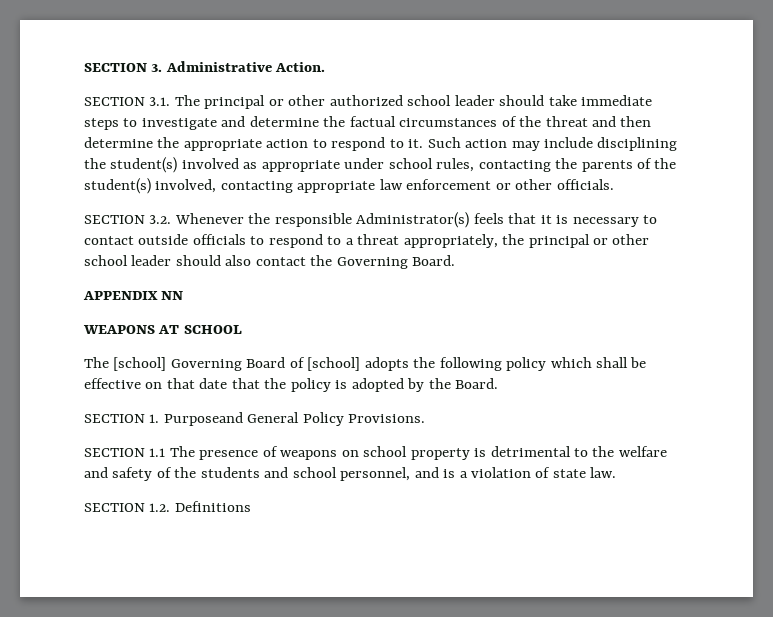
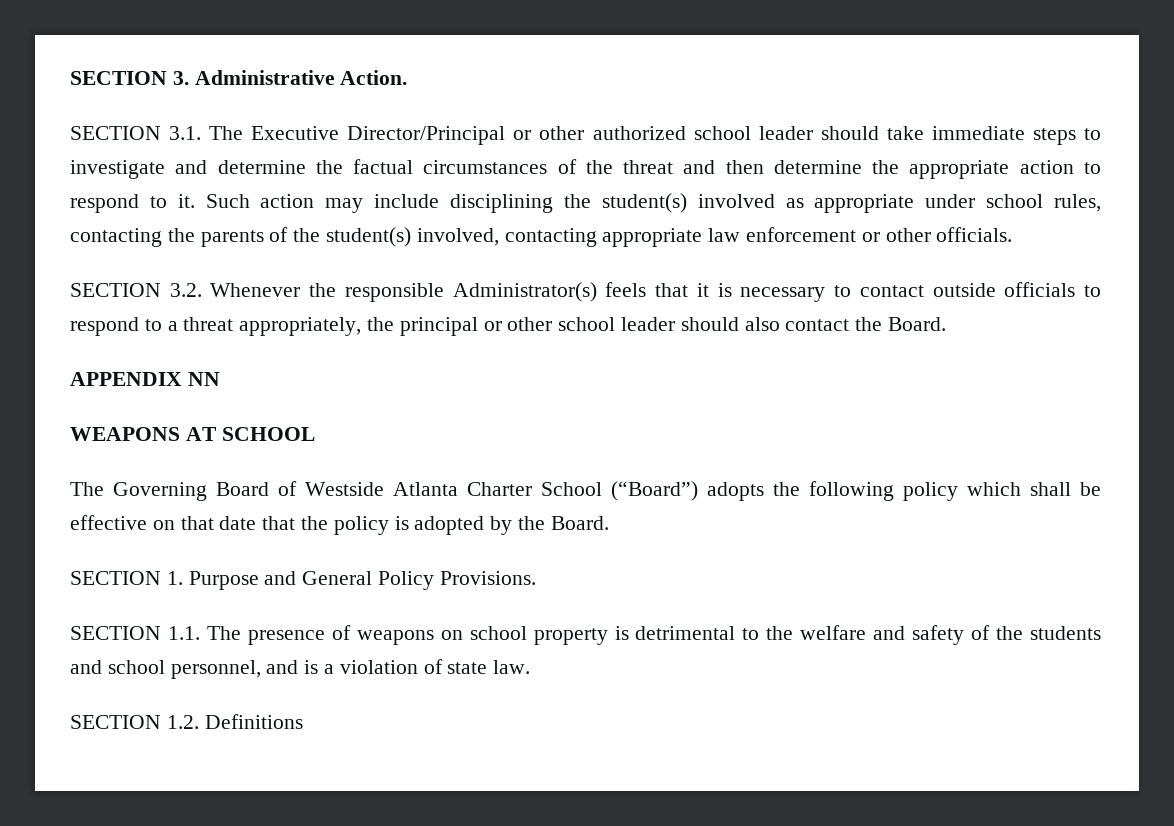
- SECTION 3.1. The principal or other authorized school leader should take immediate steps to investigate and determine the factual circumstances of the threat and then determine the appropriate action to respond to it.
+ SECTION 3.1. The Executive Director/Principal or other authorized school leader should take immediate steps to investigate and determine the factual circumstances of the threat and then determine the appropriate action to respond to it.
- SECTION 3.2. Whenever the responsible Administrator(s) feels that it is necessary to contact outside officials to respond to a threat appropriately, the principal or other school leader should also contact the Governing Board.
+ SECTION 3.2. Whenever the responsible Administrator(s) feels that it is necessary to contact outside officials to respond to a threat appropriately, the principal or other school leader should also contact the Board.
- The [school] Governing Board of [school] adopts the following policy which shall be effective on that date that the policy is adopted by the Board.
+ The Governing Board of Westside Atlanta Charter School (“Board”) adopts the following policy which shall be effective on that date that the policy is adopted by the Board.
- SECTION 1. Purposeand General Policy Provisions.
+ SECTION 1. Purpose and General Policy Provisions.
- SECTION 1.1 The presence of weapons on school property is detrimental to the welfare and safety of the students and school personnel, and is a violation of state law.
+ SECTION 1.1. The presence of weapons on school property is detrimental to the welfare and safety of the students and school personnel, and is a violation of state law.

